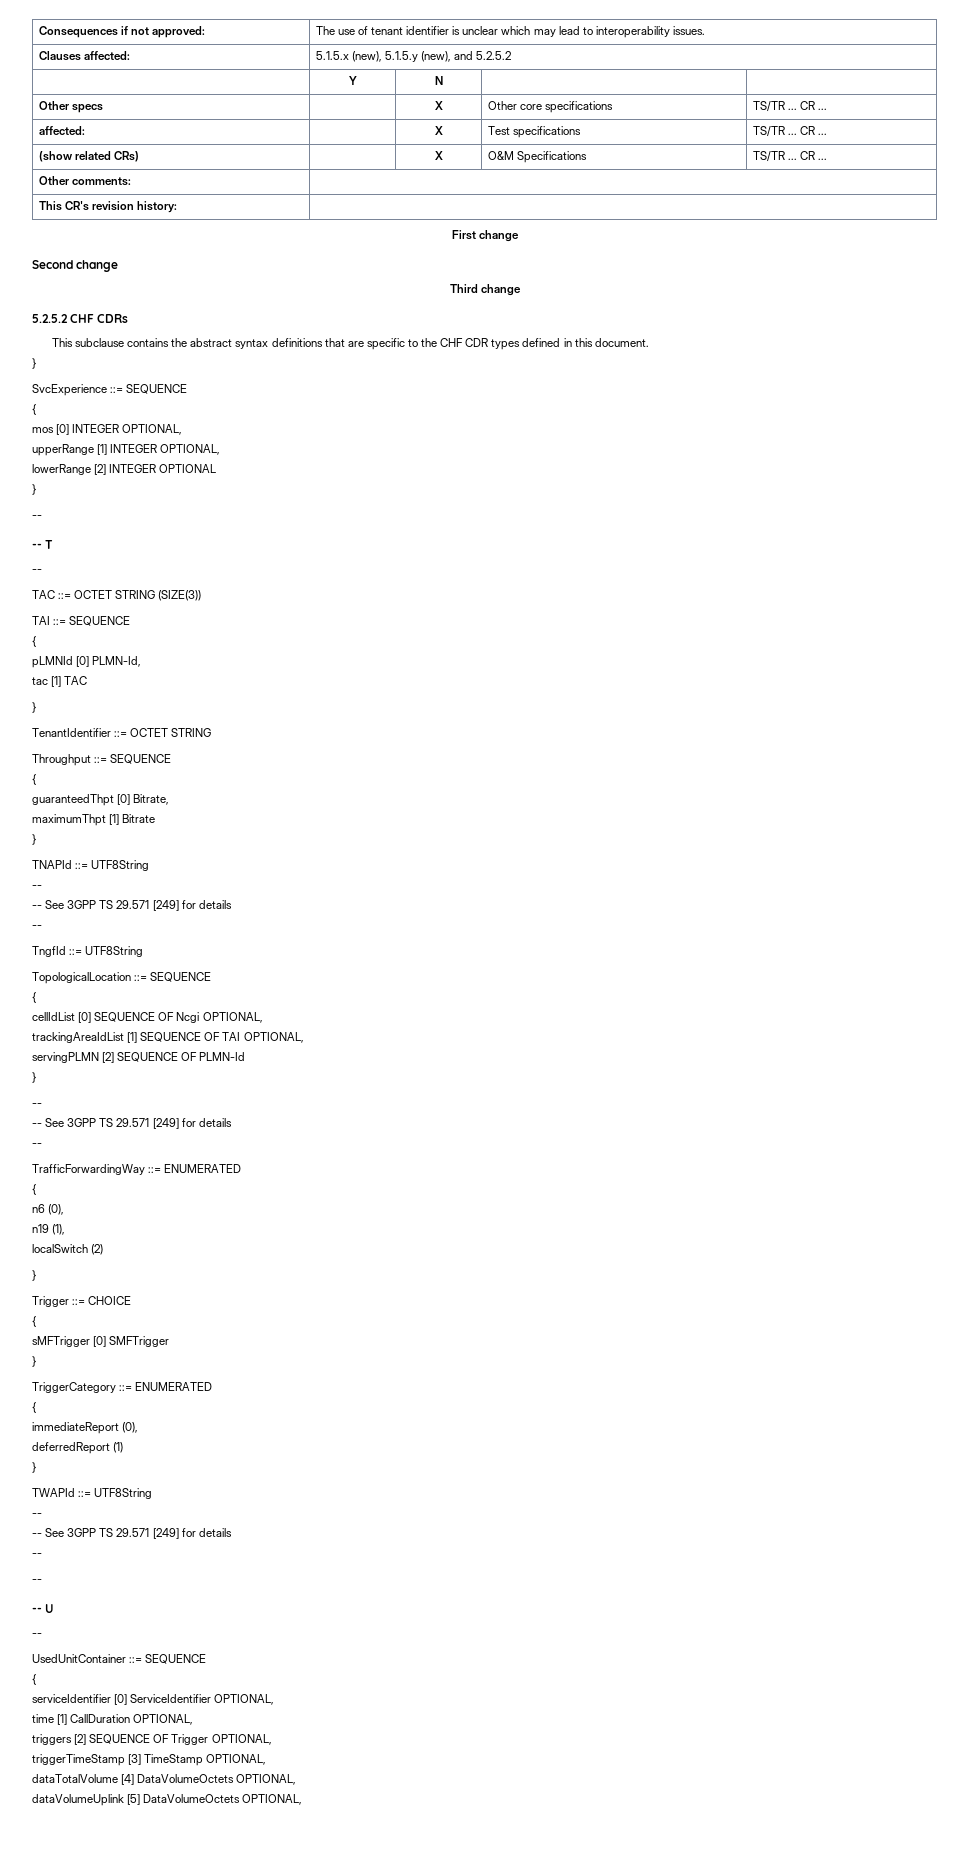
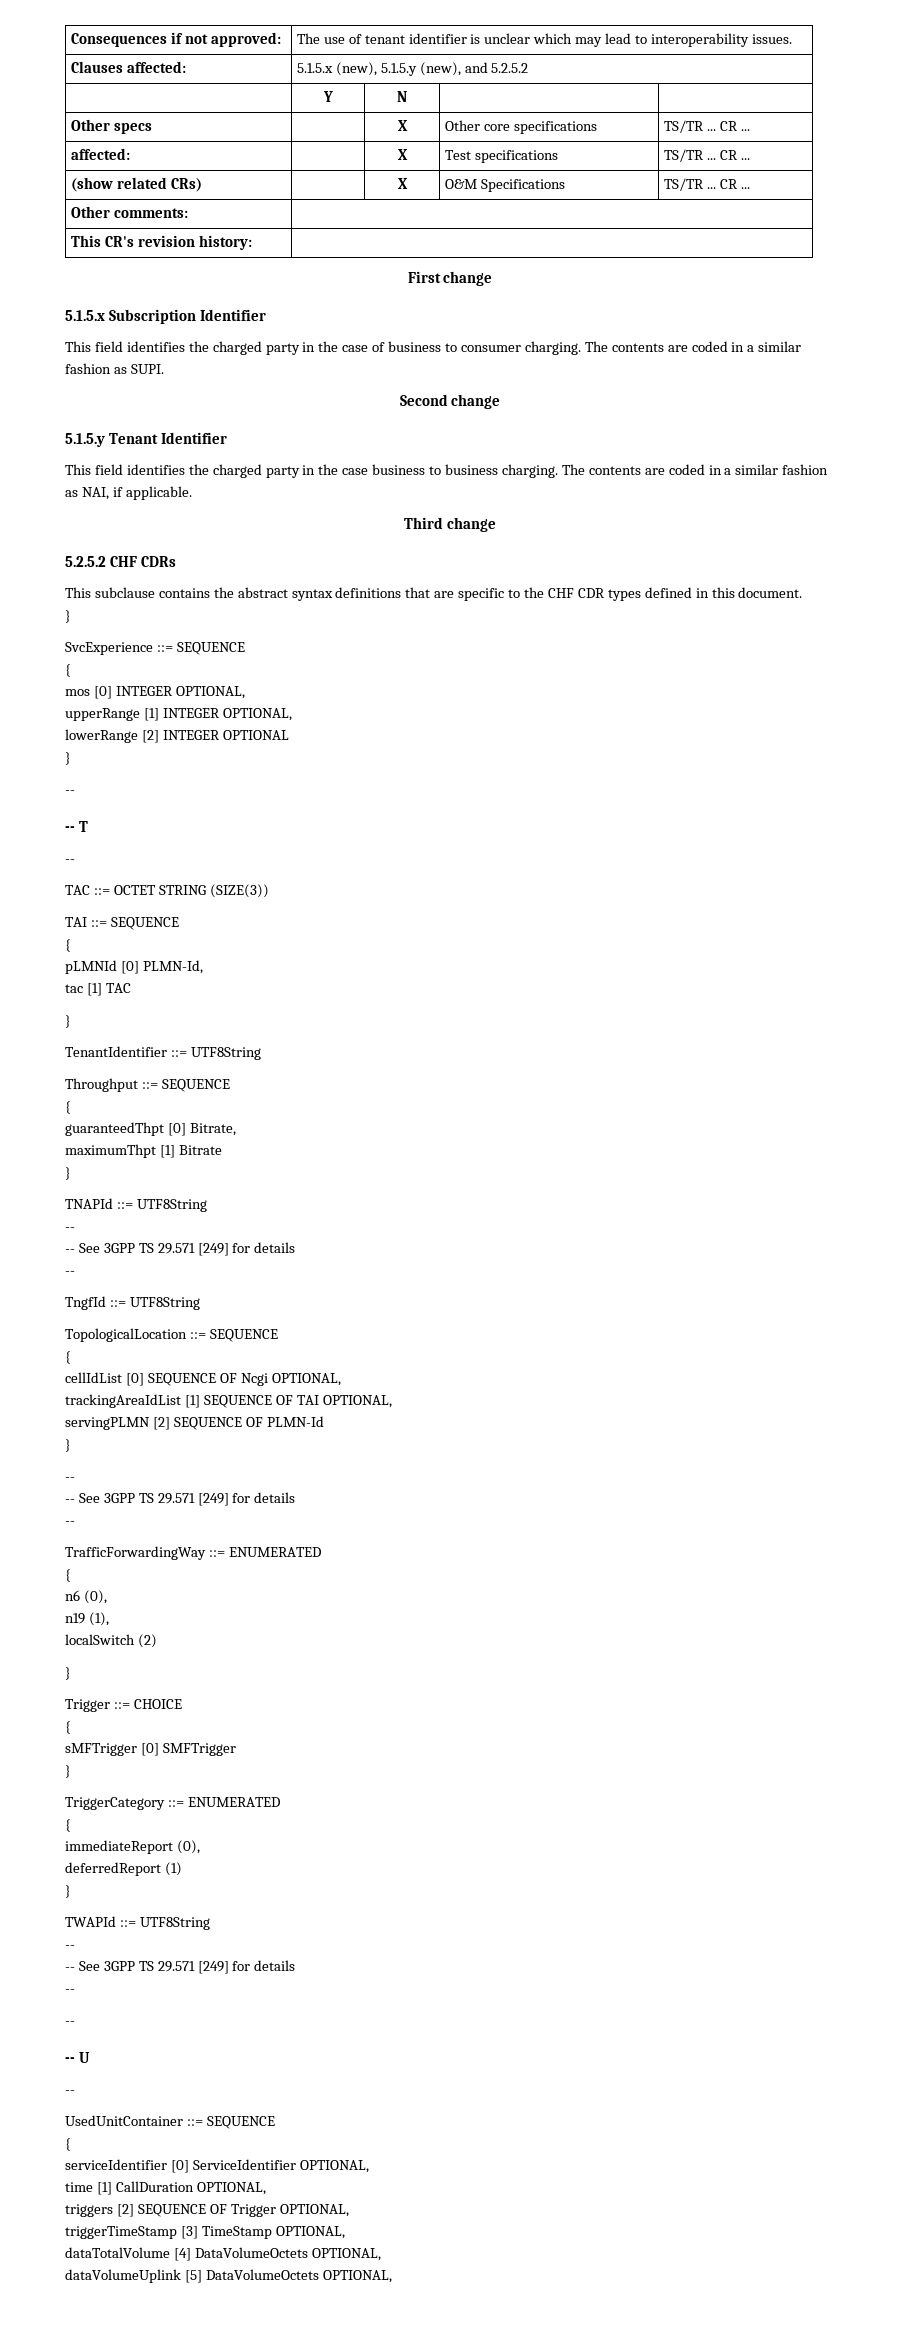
+ 5.1.5.x Subscription Identifier
+ This field identifies the charged party in the case of business to consumer charging. The contents are coded in a similar fashion as SUPI.
  Second change
+ 5.1.5.y Tenant Identifier
+ This field identifies the charged party in the case business to business charging. The contents are coded in a similar fashion as NAI, if applicable.
- TenantIdentifier ::= OCTET STRING
+ TenantIdentifier ::= UTF8String

